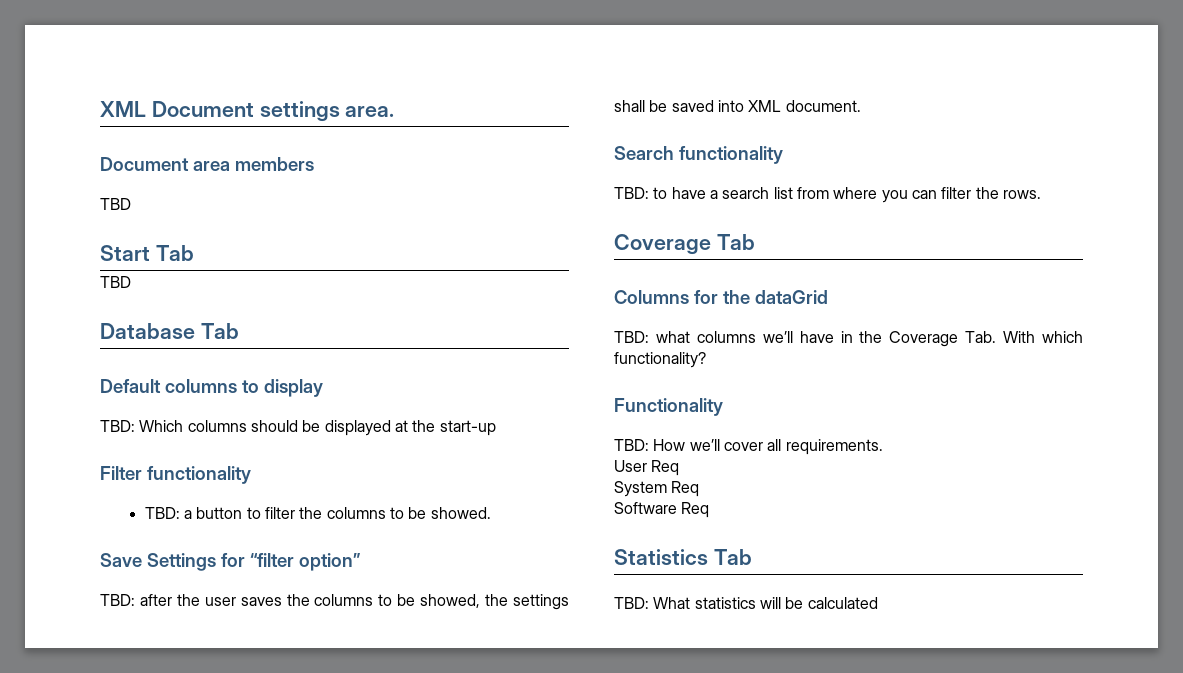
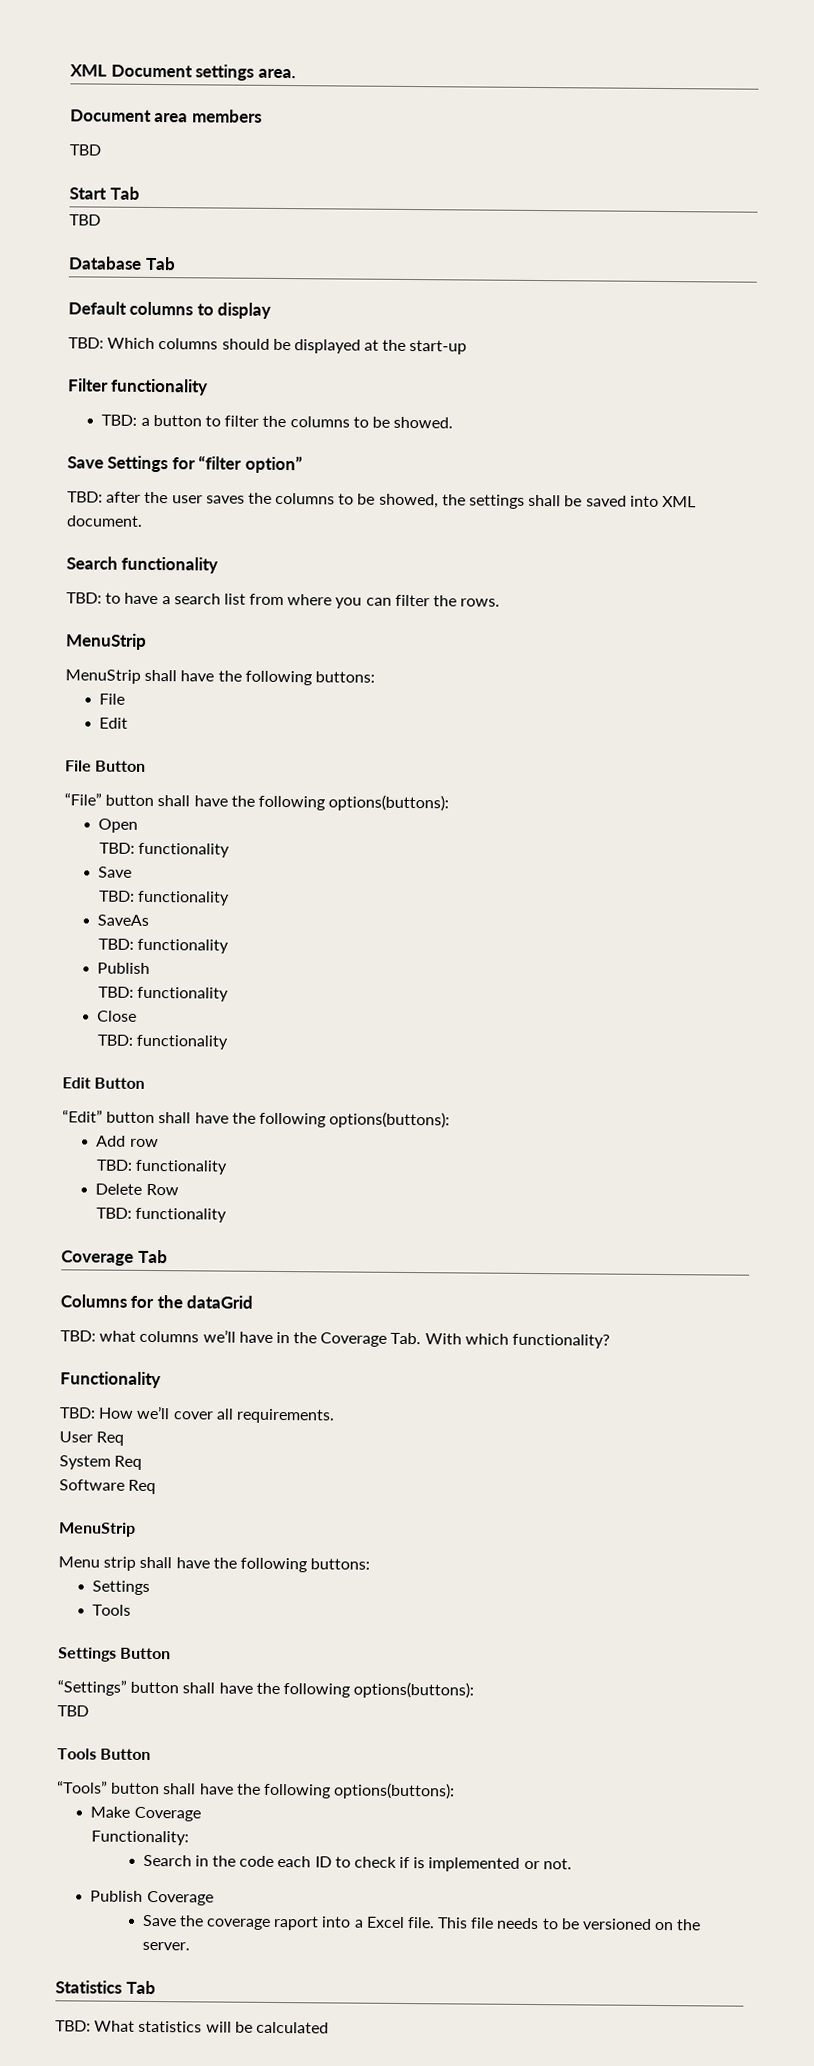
  TBD: to have a search list from where you can filter the rows.
+ MenuStrip
+ MenuStrip shall have the following buttons:
+ File
+ Edit
+ File Button
+ “File” button shall have the following options(buttons):
+ Open
+ TBD: functionality
+ Save
+ TBD: functionality
+ SaveAs
+ TBD: functionality
+ Publish
+ TBD: functionality
+ Close
+ TBD: functionality
+ Edit Button
+ “Edit” button shall have the following options(buttons):
+ Add row
+ TBD: functionality
+ Delete Row
+ TBD: functionality
  Software Req
+ MenuStrip
+ Menu strip shall have the following buttons:
+ Settings
+ Tools
+ Settings Button
+ “Settings” button shall have the following options(buttons):
+ TBD
+ Tools Button
+ “Tools” button shall have the following options(buttons):
+ Make Coverage
+ Functionality:
+ Search in the code each ID to check if is implemented or not.
+ Publish Coverage
+ Save the coverage raport into a Excel file. This file needs to be versioned on the server.

